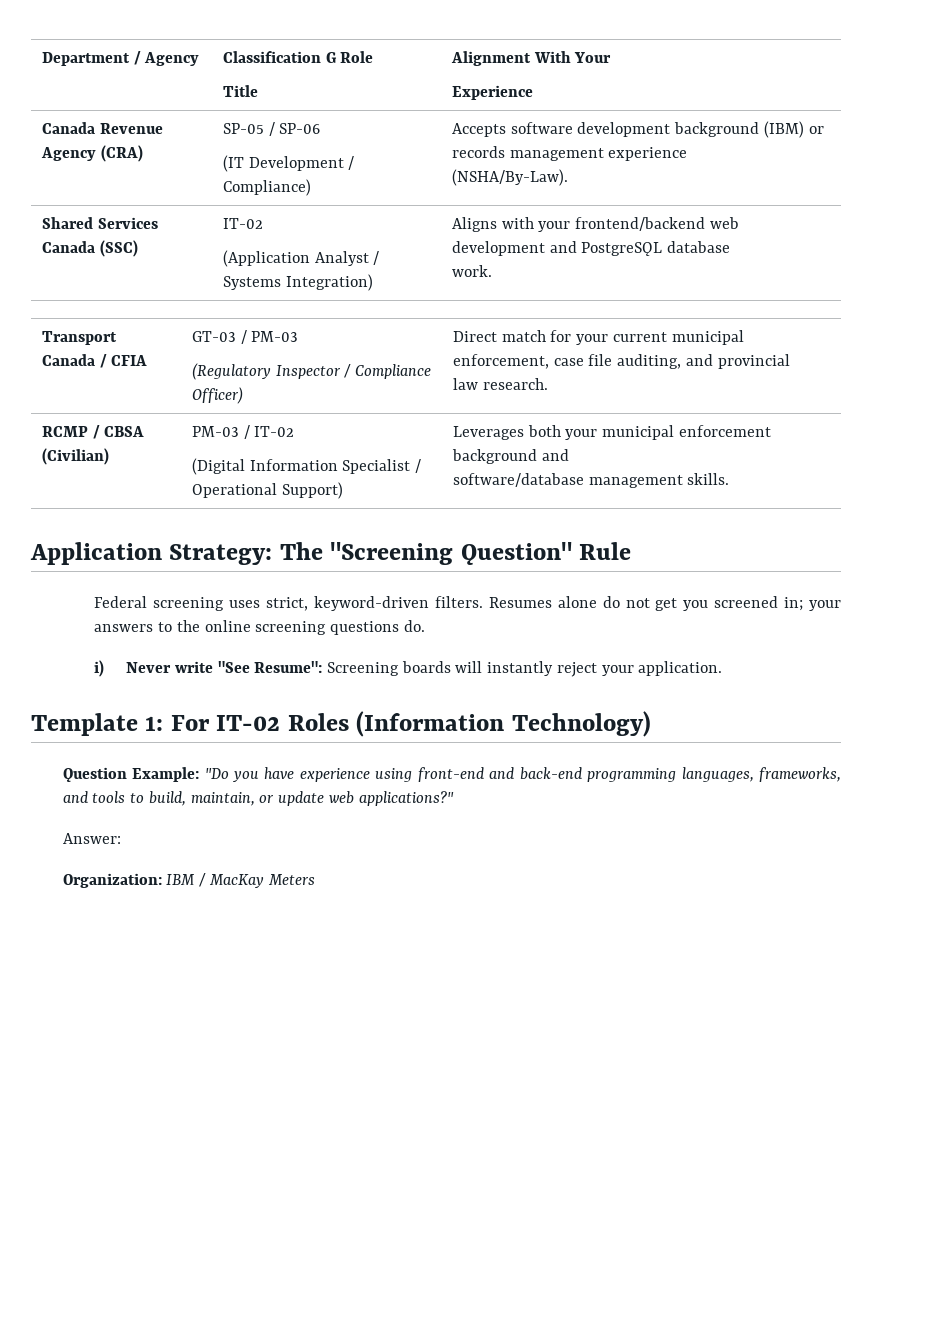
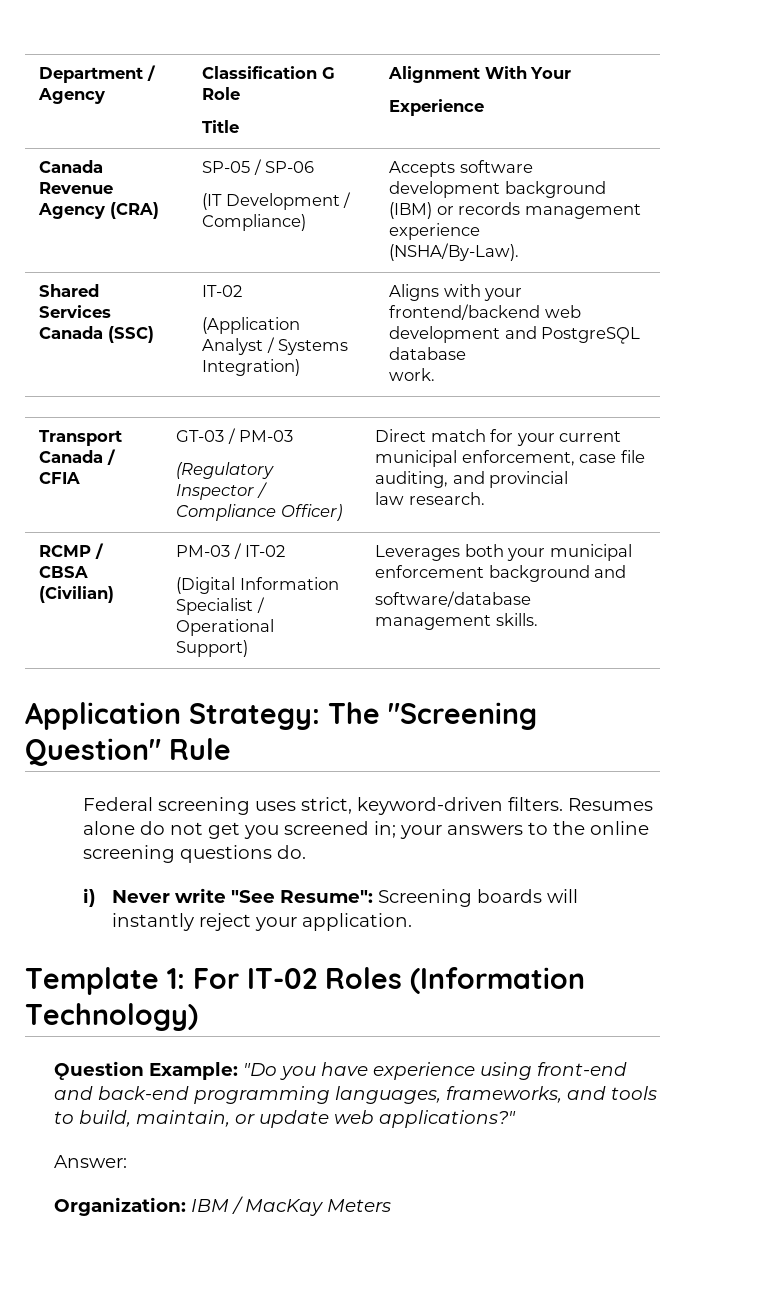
- Application Strategy: The "Screening Ǫuestion" Rule
+ Application Strategy: The "Screening Question" Rule

